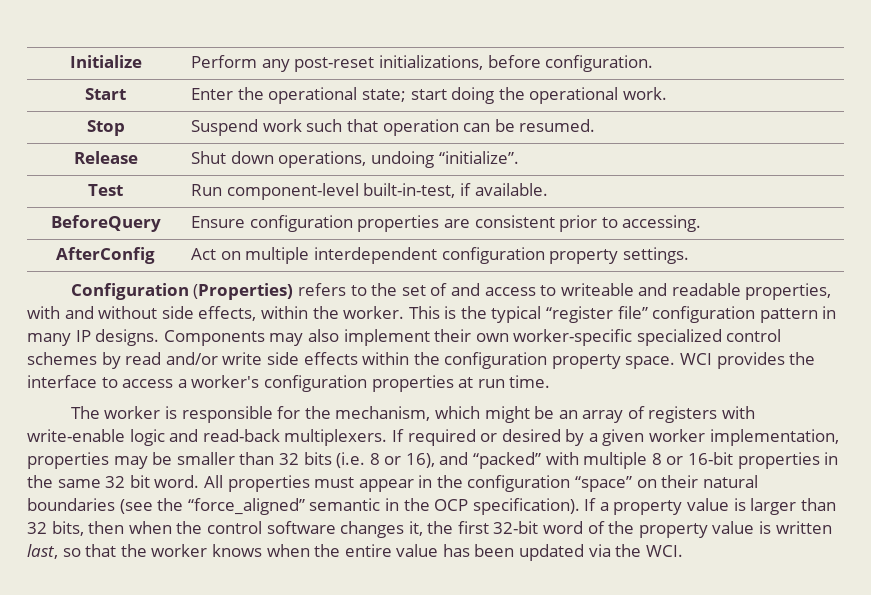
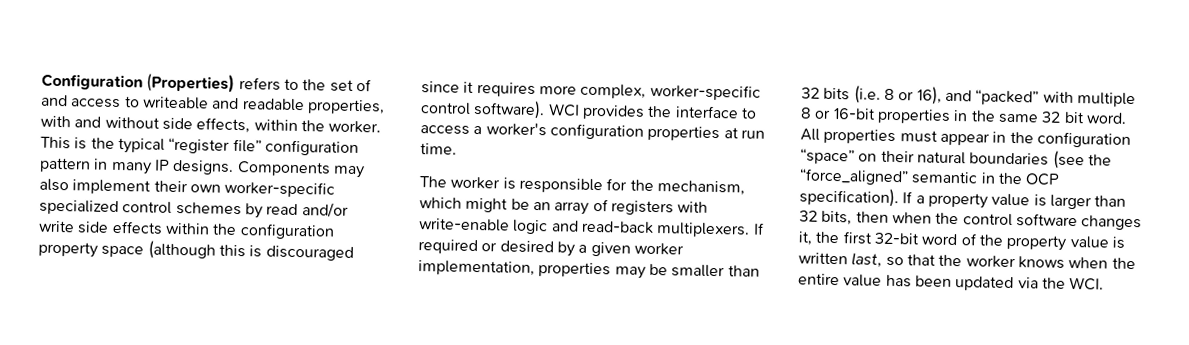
- Initialize | Perform any post-reset initializations, before configuration.
- Start | Enter the operational state; start doing the operational work.
- Stop | Suspend work such that operation can be resumed.
- Release | Shut down operations, undoing “initialize”.
- Test | Run component-level built-in-test, if available.
- BeforeQuery | Ensure configuration properties are consistent prior to accessing.
- AfterConfig | Act on multiple interdependent configuration property settings.
- Components may also implement their own worker-specific specialized control schemes by read and/or write side effects within the configuration property space.
+ Components may also implement their own worker-specific specialized control schemes by read and/or write side effects within the configuration property space (although this is discouraged since it requires more complex, worker-specific control software).

